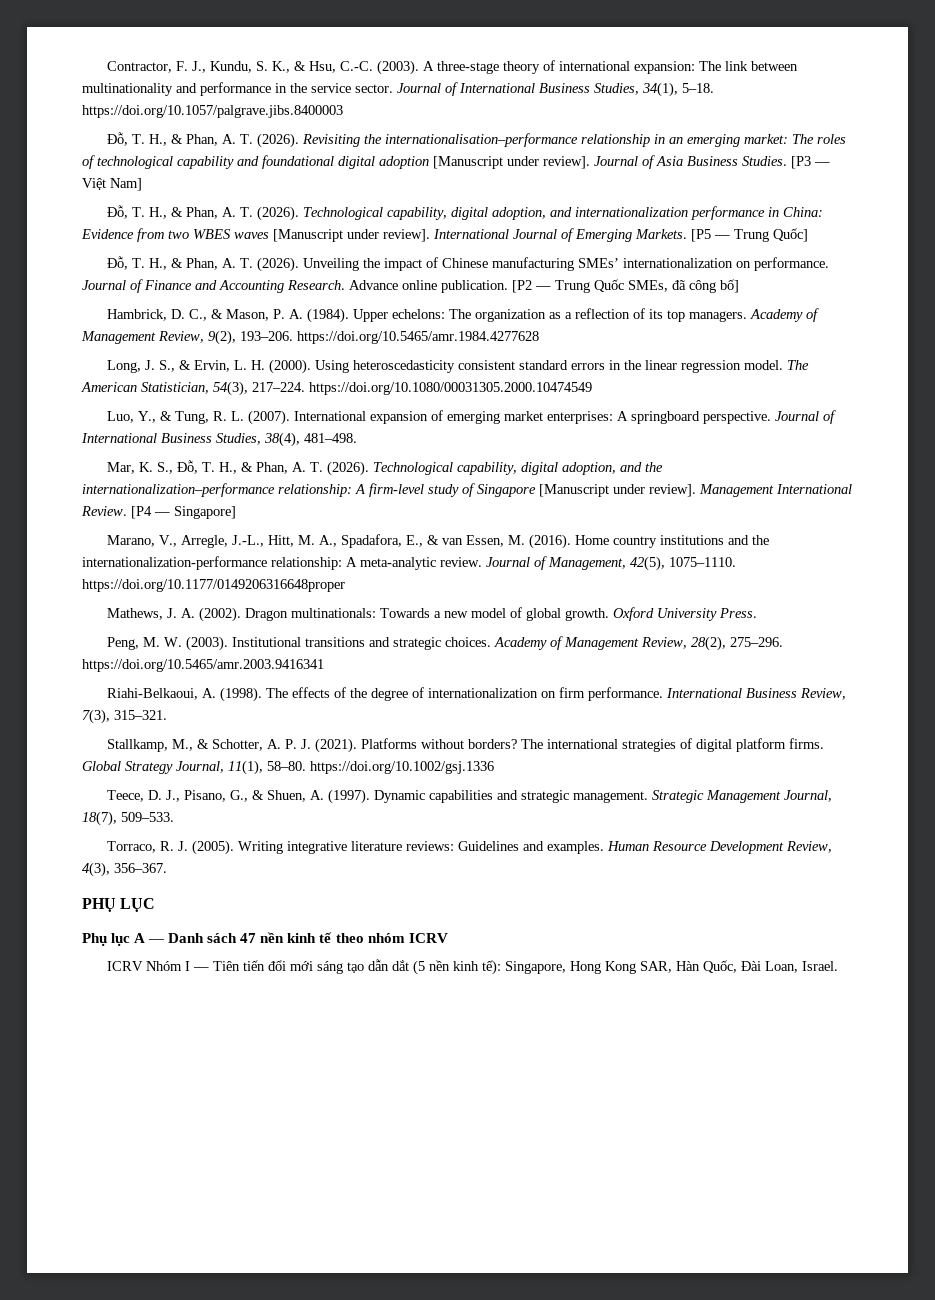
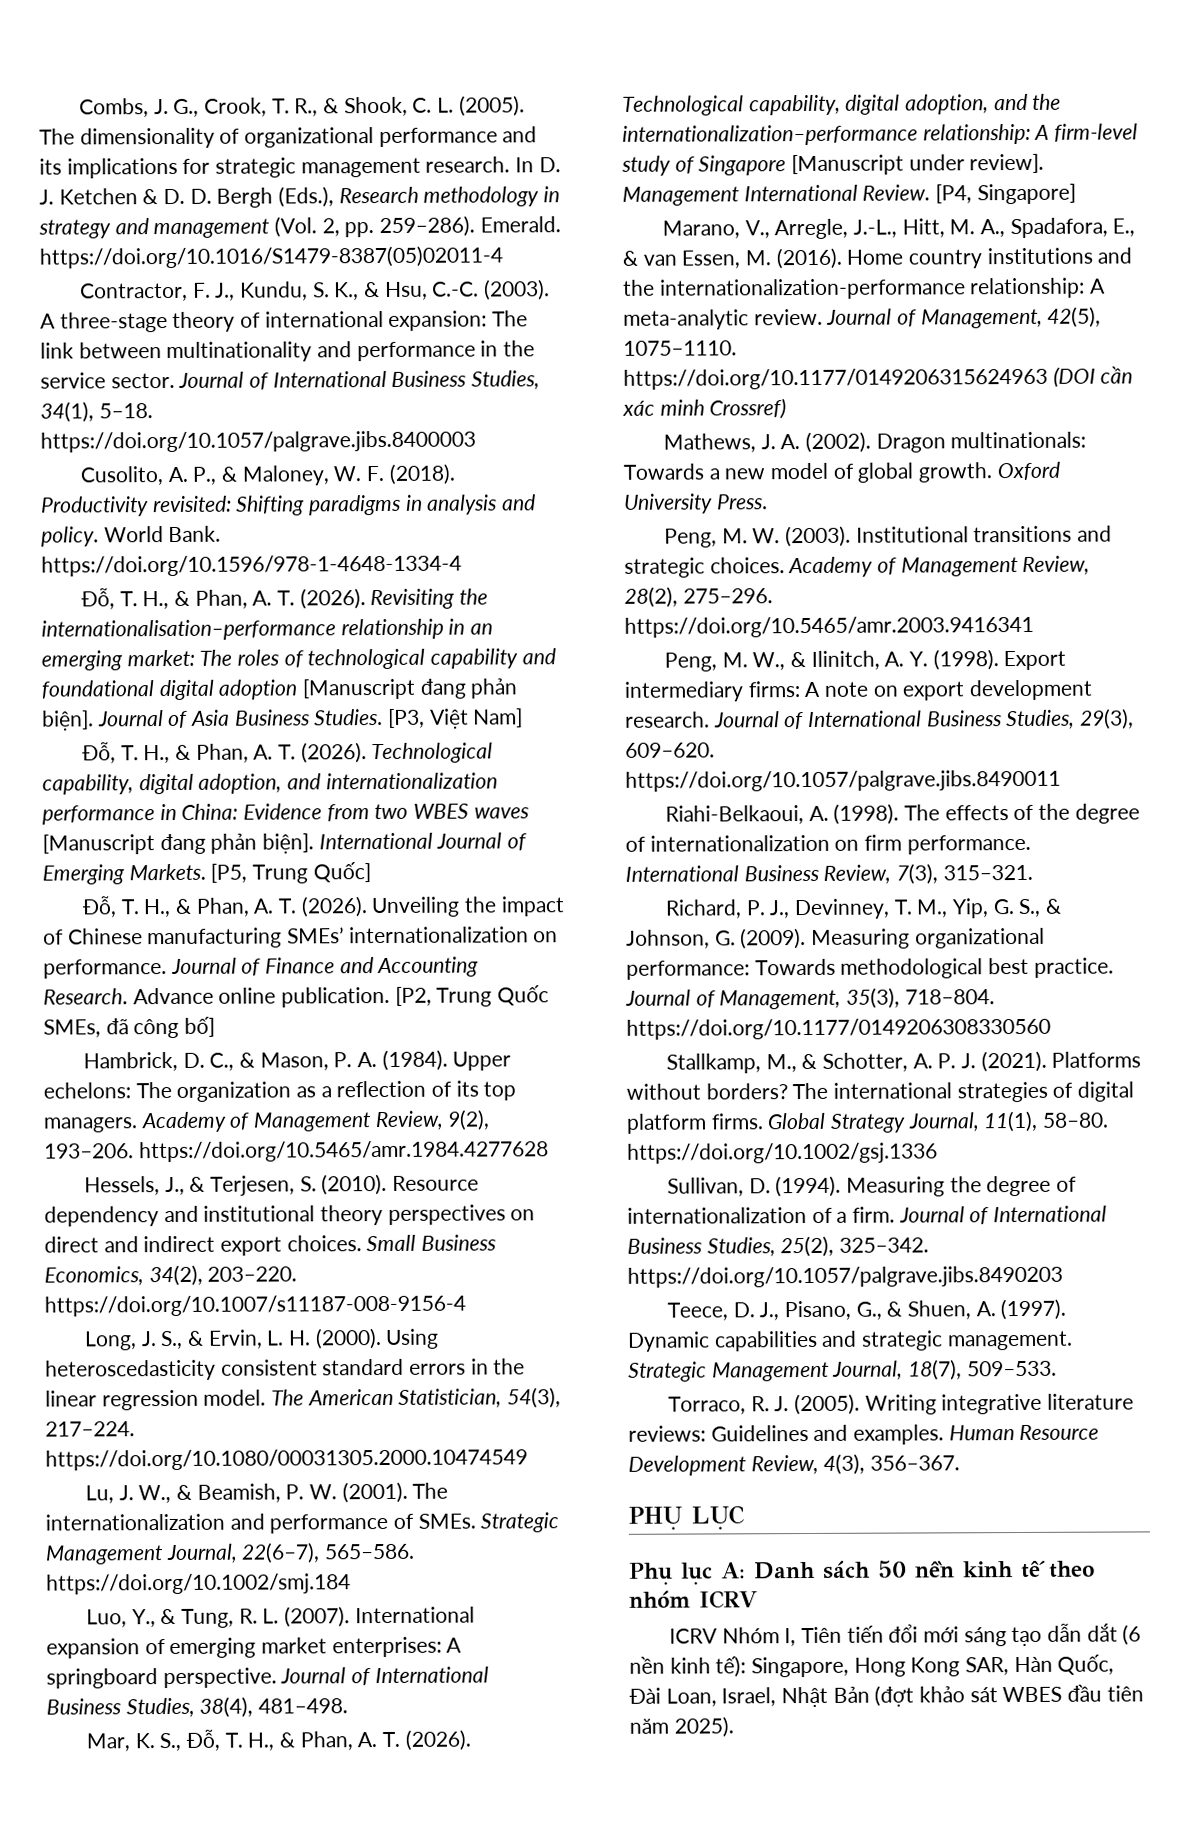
+ Combs, J. G., Crook, T. R., & Shook, C. L. (2005). The dimensionality of organizational performance and its implications for strategic management research. In D. J. Ketchen & D. D. Bergh (Eds.), Research methodology in strategy and management (Vol. 2, pp. 259–286). Emerald. https://doi.org/10.1016/S1479-8387(05)02011-4
+ Cusolito, A. P., & Maloney, W. F. (2018). Productivity revisited: Shifting paradigms in analysis and policy. World Bank. https://doi.org/10.1596/978-1-4648-1334-4
- Revisiting the internationalisation–performance relationship in an emerging market: The roles of technological capability and foundational digital adoption [Manuscript under review].
+ Revisiting the internationalisation–performance relationship in an emerging market: The roles of technological capability and foundational digital adoption [Manuscript đang phản biện].
- [P3 — Việt Nam]
+ [P3, Việt Nam]
- Technological capability, digital adoption, and internationalization performance in China: Evidence from two WBES waves [Manuscript under review].
+ Technological capability, digital adoption, and internationalization performance in China: Evidence from two WBES waves [Manuscript đang phản biện].
- [P5 — Trung Quốc]
+ [P5, Trung Quốc]
- [P2 — Trung Quốc SMEs, đã công bố]
+ [P2, Trung Quốc SMEs, đã công bố]
+ Hessels, J., & Terjesen, S. (2010). Resource dependency and institutional theory perspectives on direct and indirect export choices. Small Business Economics, 34(2), 203–220. https://doi.org/10.1007/s11187-008-9156-4
+ Lu, J. W., & Beamish, P. W. (2001). The internationalization and performance of SMEs. Strategic Management Journal, 22(6–7), 565–586. https://doi.org/10.1002/smj.184
- [P4 — Singapore]
+ [P4, Singapore]
- Journal of Management, 42(5), 1075–1110. https://doi.org/10.1177/0149206316648proper
+ Journal of Management, 42(5), 1075–1110. https://doi.org/10.1177/0149206315624963 (DOI cần xác minh Crossref)
+ Peng, M. W., & Ilinitch, A. Y. (1998). Export intermediary firms: A note on export development research. Journal of International Business Studies, 29(3), 609–620. https://doi.org/10.1057/palgrave.jibs.8490011
+ Richard, P. J., Devinney, T. M., Yip, G. S., & Johnson, G. (2009). Measuring organizational performance: Towards methodological best practice. Journal of Management, 35(3), 718–804. https://doi.org/10.1177/0149206308330560
+ Sullivan, D. (1994). Measuring the degree of internationalization of a firm. Journal of International Business Studies, 25(2), 325–342. https://doi.org/10.1057/palgrave.jibs.8490203
- Phụ lục A — Danh sách 47 nền kinh tế theo nhóm ICRV
+ Phụ lục A: Danh sách 50 nền kinh tế theo nhóm ICRV
- ICRV Nhóm I — Tiên tiến đổi mới sáng tạo dẫn dắt (5 nền kinh tế): Singapore, Hong Kong SAR, Hàn Quốc, Đài Loan, Israel.
+ ICRV Nhóm I, Tiên tiến đổi mới sáng tạo dẫn dắt (6 nền kinh tế): Singapore, Hong Kong SAR, Hàn Quốc, Đài Loan, Israel, Nhật Bản (đợt khảo sát WBES đầu tiên năm 2025).

